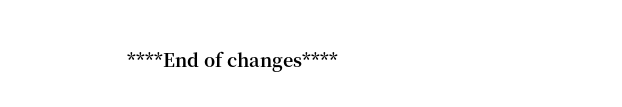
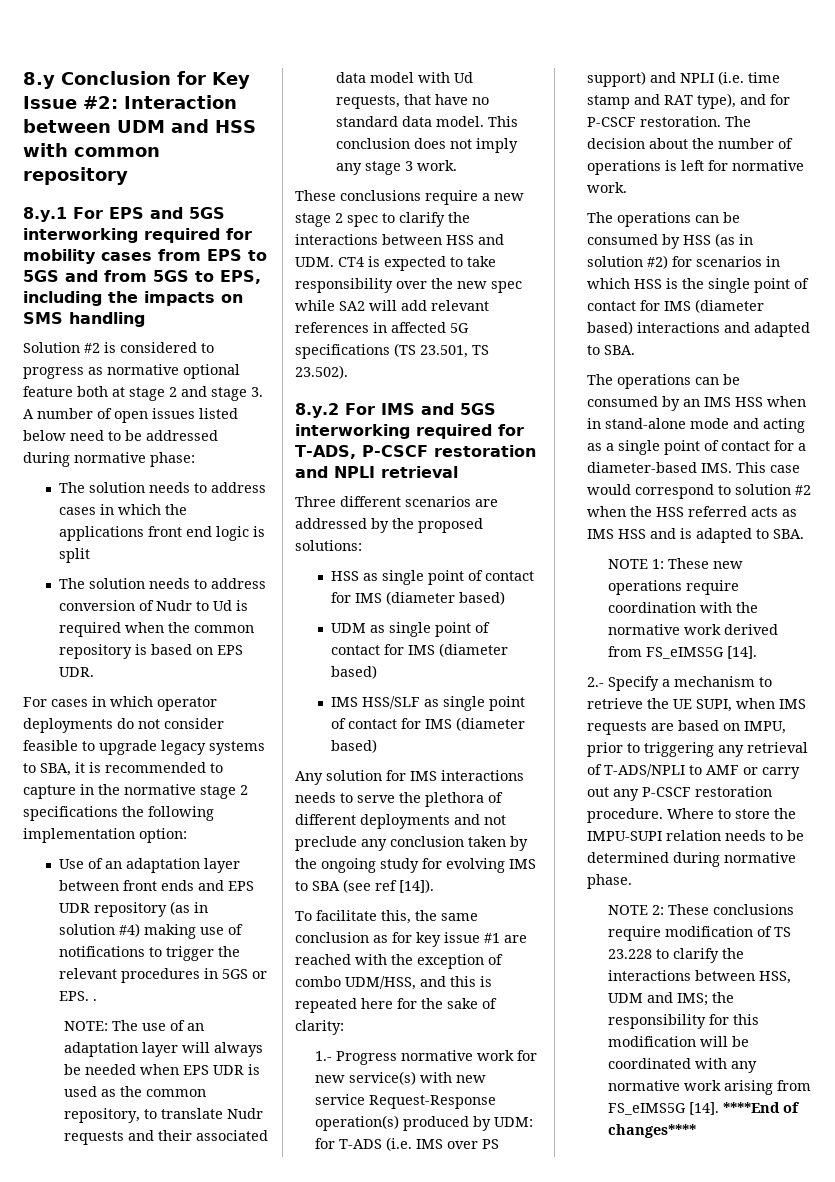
+ 8.y Conclusion for Key Issue #2: Interaction between UDM and HSS with common repository
+ 8.y.1 For EPS and 5GS interworking required for mobility cases from EPS to 5GS and from 5GS to EPS, including the impacts on SMS handling
+ Solution #2 is considered to progress as normative optional feature both at stage 2 and stage 3. A number of open issues listed below need to be addressed during normative phase:
+ The solution needs to address cases in which the applications front end logic is split
+ The solution needs to address conversion of Nudr to Ud is required when the common repository is based on EPS UDR.
+ For cases in which operator deployments do not consider feasible to upgrade legacy systems to SBA, it is recommended to capture in the normative stage 2 specifications the following implementation option:
+ Use of an adaptation layer between front ends and EPS UDR repository (as in solution #4) making use of notifications to trigger the relevant procedures in 5GS or EPS. .
+ NOTE: The use of an adaptation layer will always be needed when EPS UDR is used as the common repository, to translate Nudr requests and their associated data model with Ud requests, that have no standard data model. This conclusion does not imply any stage 3 work.
+ These conclusions require a new stage 2 spec to clarify the interactions between HSS and UDM. CT4 is expected to take responsibility over the new spec while SA2 will add relevant references in affected 5G specifications (TS 23.501, TS 23.502).
+ 8.y.2 For IMS and 5GS interworking required for T-ADS, P-CSCF restoration and NPLI retrieval
+ Three different scenarios are addressed by the proposed solutions:
+ HSS as single point of contact for IMS (diameter based)
+ UDM as single point of contact for IMS (diameter based)
+ IMS HSS/SLF as single point of contact for IMS (diameter based)
+ Any solution for IMS interactions needs to serve the plethora of different deployments and not preclude any conclusion taken by the ongoing study for evolving IMS to SBA (see ref [14]).
+ To facilitate this, the same conclusion as for key issue #1 are reached with the exception of combo UDM/HSS, and this is repeated here for the sake of clarity:
+ 1.- Progress normative work for new service(s) with new service Request-Response operation(s) produced by UDM: for T-ADS (i.e. IMS over PS support) and NPLI (i.e. time stamp and RAT type), and for P-CSCF restoration. The decision about the number of operations is left for normative work.
+ The operations can be consumed by HSS (as in solution #2) for scenarios in which HSS is the single point of contact for IMS (diameter based) interactions and adapted to SBA.
+ The operations can be consumed by an IMS HSS when in stand-alone mode and acting as a single point of contact for a diameter-based IMS. This case would correspond to solution #2 when the HSS referred acts as IMS HSS and is adapted to SBA.
+ NOTE 1: These new operations require coordination with the normative work derived from FS_eIMS5G [14].
+ 2.- Specify a mechanism to retrieve the UE SUPI, when IMS requests are based on IMPU, prior to triggering any retrieval of T-ADS/NPLI to AMF or carry out any P-CSCF restoration procedure. Where to store the IMPU-SUPI relation needs to be determined during normative phase.
+ NOTE 2: These conclusions require modification of TS 23.228 to clarify the interactions between HSS, UDM and IMS; the responsibility for this modification will be coordinated with any normative work arising from FS_eIMS5G [14].

